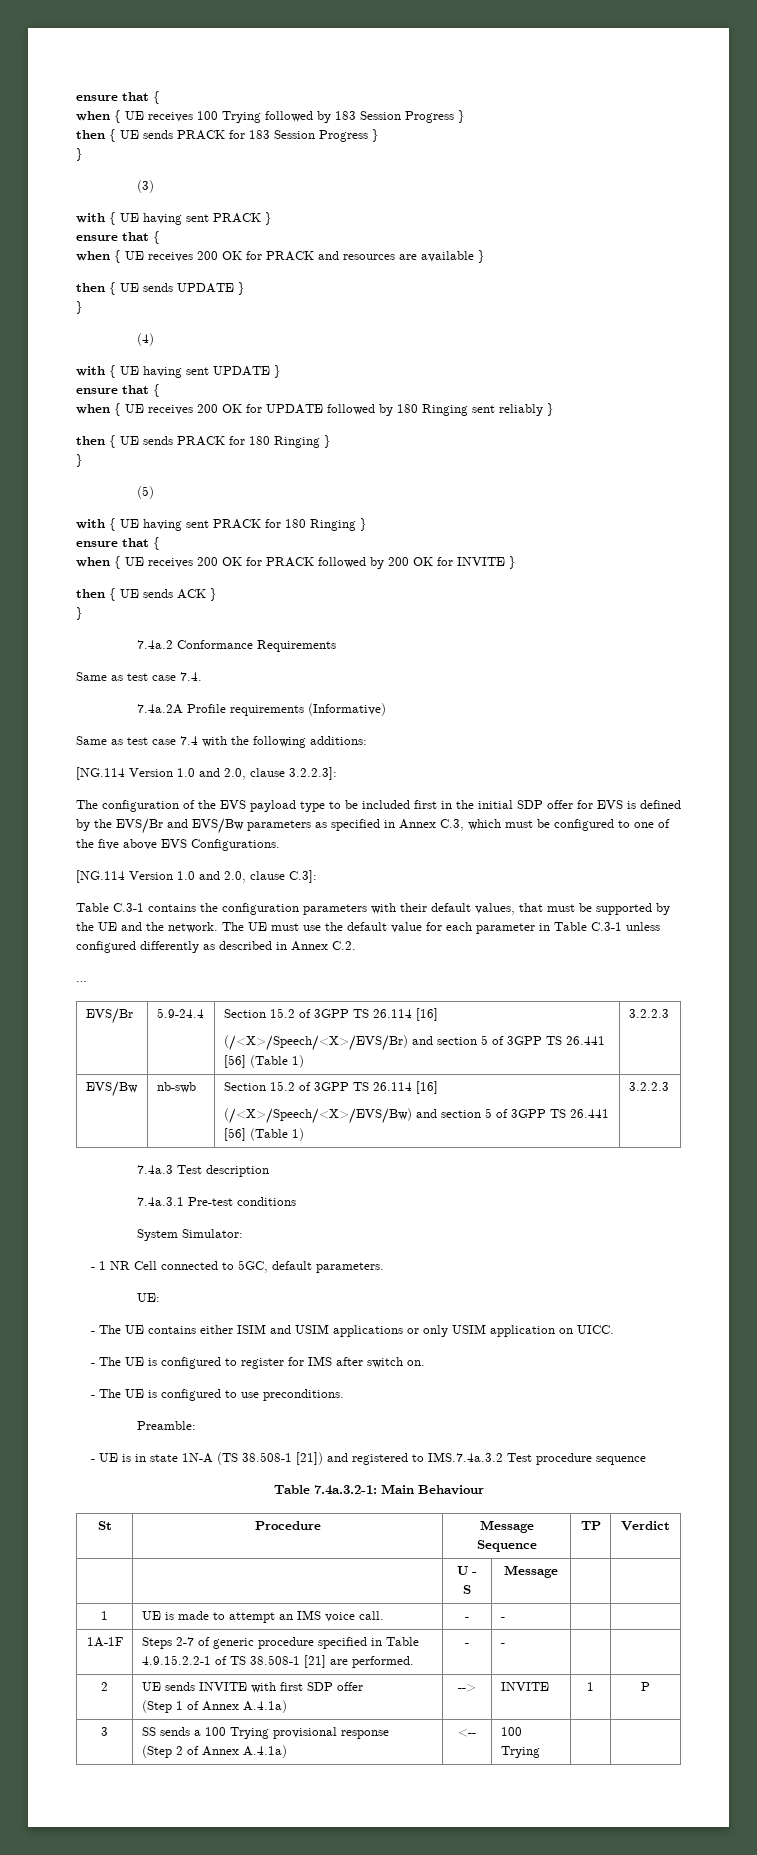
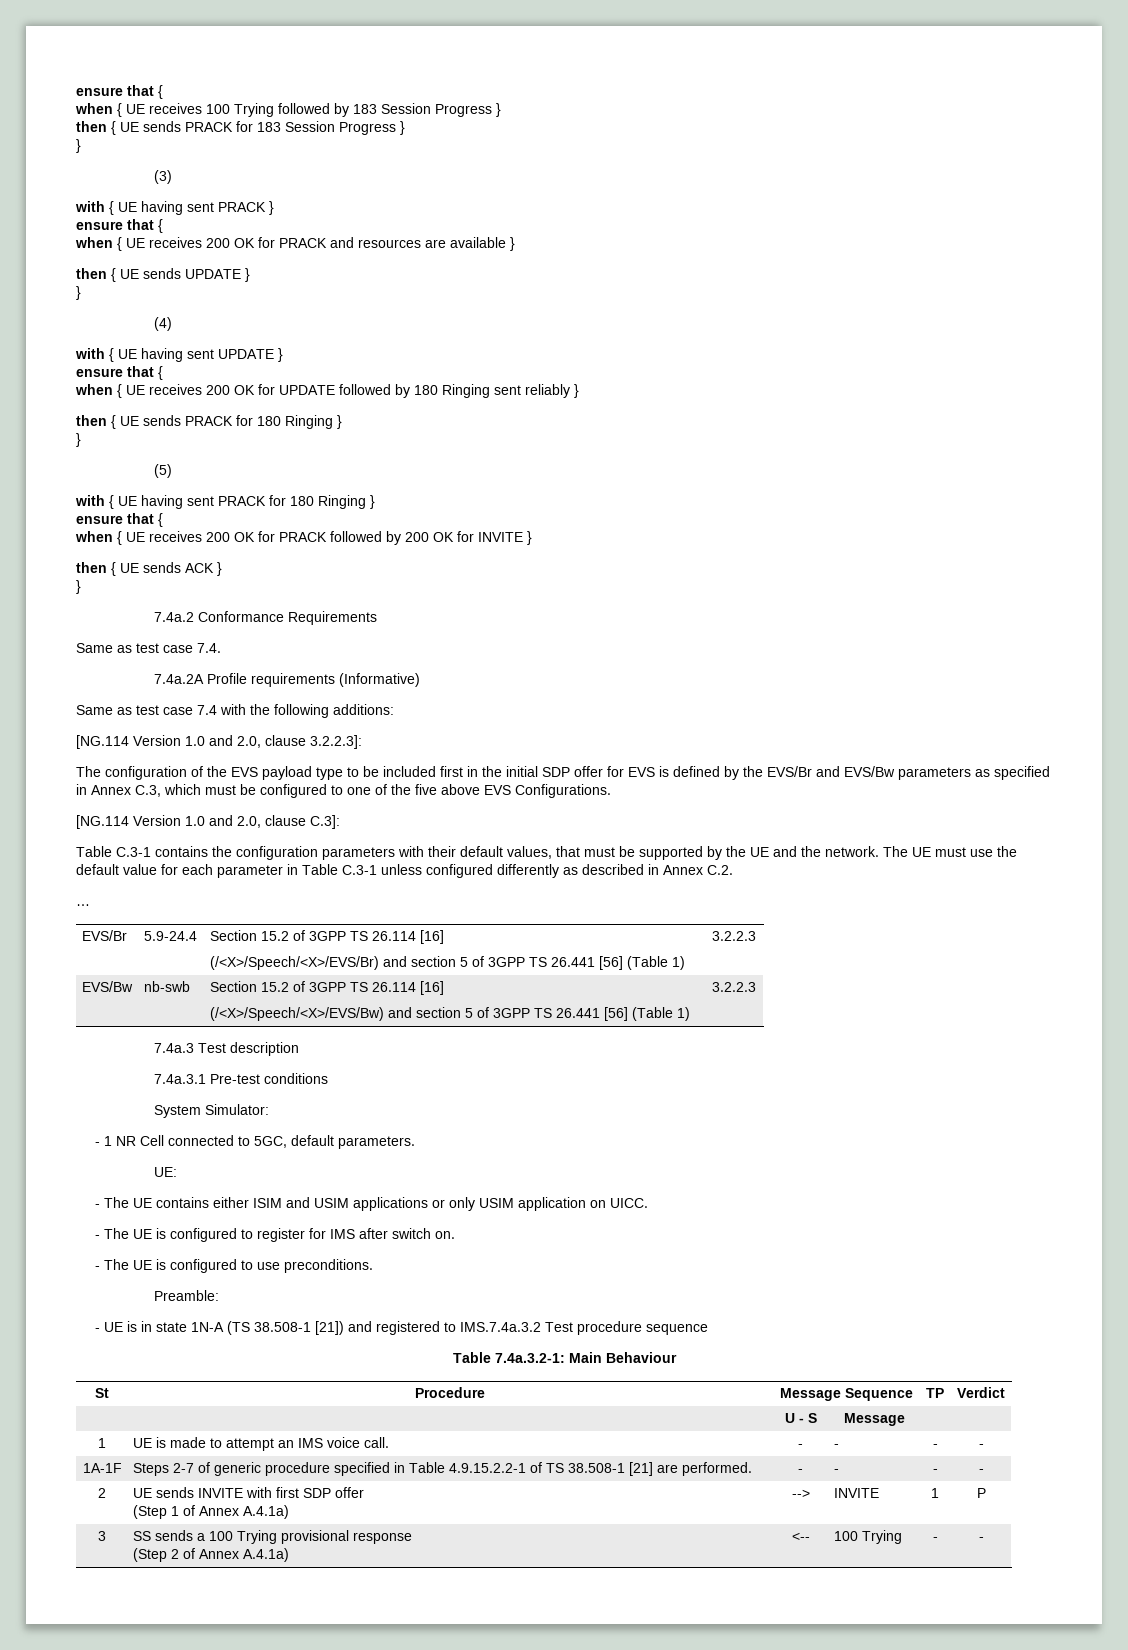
- 1 | UE is made to attempt an IMS voice call. | - | - | |
+ 1 | UE is made to attempt an IMS voice call. | - | - | - | -
- 1A-1F | Steps 2-7 of generic procedure specified in Table 4.9.15.2.2-1 of TS 38.508-1 [21] are performed. | - | - | |
+ 1A-1F | Steps 2-7 of generic procedure specified in Table 4.9.15.2.2-1 of TS 38.508-1 [21] are performed. | - | - | - | -
  3 | SS sends a 100 Trying provisional response
- (Step 2 of Annex A.4.1a) | <-- | 100 Trying | |
+ (Step 2 of Annex A.4.1a) | <-- | 100 Trying | - | -

